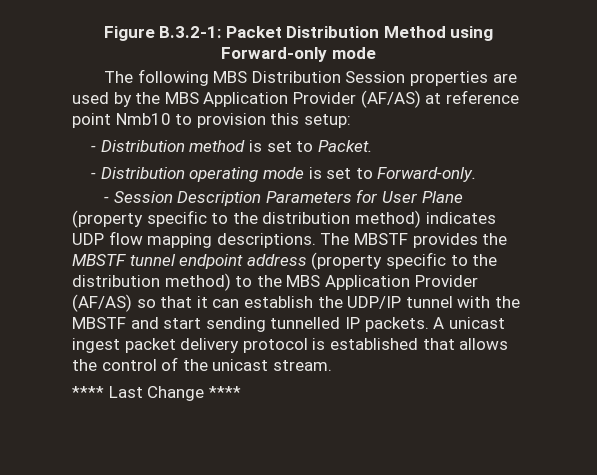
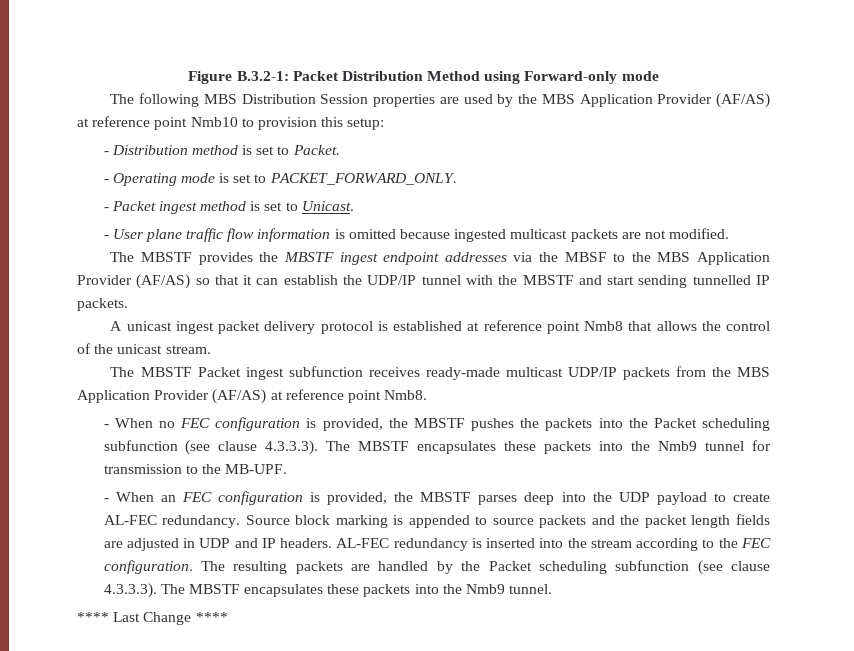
- - Distribution operating mode is set to Forward-only.
- - Session Description Parameters for User Plane (property specific to the distribution method) indicates UDP flow mapping descriptions. The MBSTF provides the MBSTF tunnel endpoint address (property specific to the distribution method) to the MBS Application Provider (AF/AS) so that it can establish the UDP/IP tunnel with the MBSTF and start sending tunnelled IP packets. A unicast ingest packet delivery protocol is established that allows the control of the unicast stream.
+ - Operating mode is set to PACKET_FORWARD_ONLY.
+ - Packet ingest method is set to Unicast.
+ - User plane traffic flow information is omitted because ingested multicast packets are not modified.
+ The MBSTF provides the MBSTF ingest endpoint addresses via the MBSF to the MBS Application Provider (AF/AS) so that it can establish the UDP/IP tunnel with the MBSTF and start sending tunnelled IP packets.
+ A unicast ingest packet delivery protocol is established at reference point Nmb8 that allows the control of the unicast stream.
+ The MBSTF Packet ingest subfunction receives ready-made multicast UDP/IP packets from the MBS Application Provider (AF/AS) at reference point Nmb8.
+ - When no FEC configuration is provided, the MBSTF pushes the packets into the Packet scheduling subfunction (see clause 4.3.3.3). The MBSTF encapsulates these packets into the Nmb9 tunnel for transmission to the MB-UPF.
+ - When an FEC configuration is provided, the MBSTF parses deep into the UDP payload to create AL-FEC redundancy. Source block marking is appended to source packets and the packet length fields are adjusted in UDP and IP headers. AL-FEC redundancy is inserted into the stream according to the FEC configuration. The resulting packets are handled by the Packet scheduling subfunction (see clause 4.3.3.3). The MBSTF encapsulates these packets into the Nmb9 tunnel.

